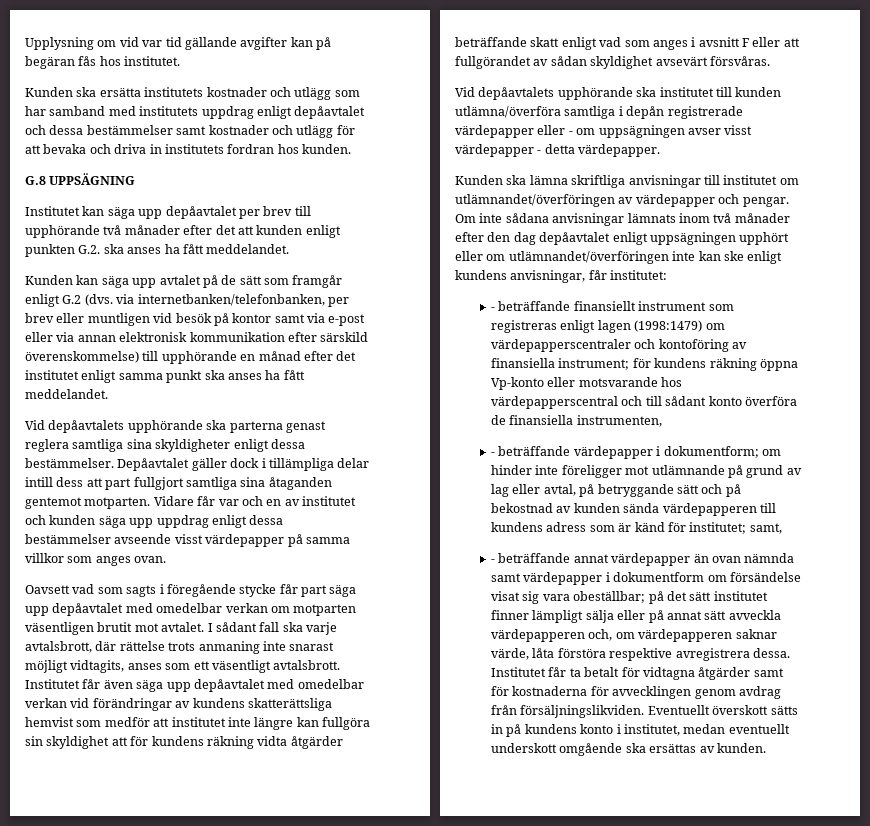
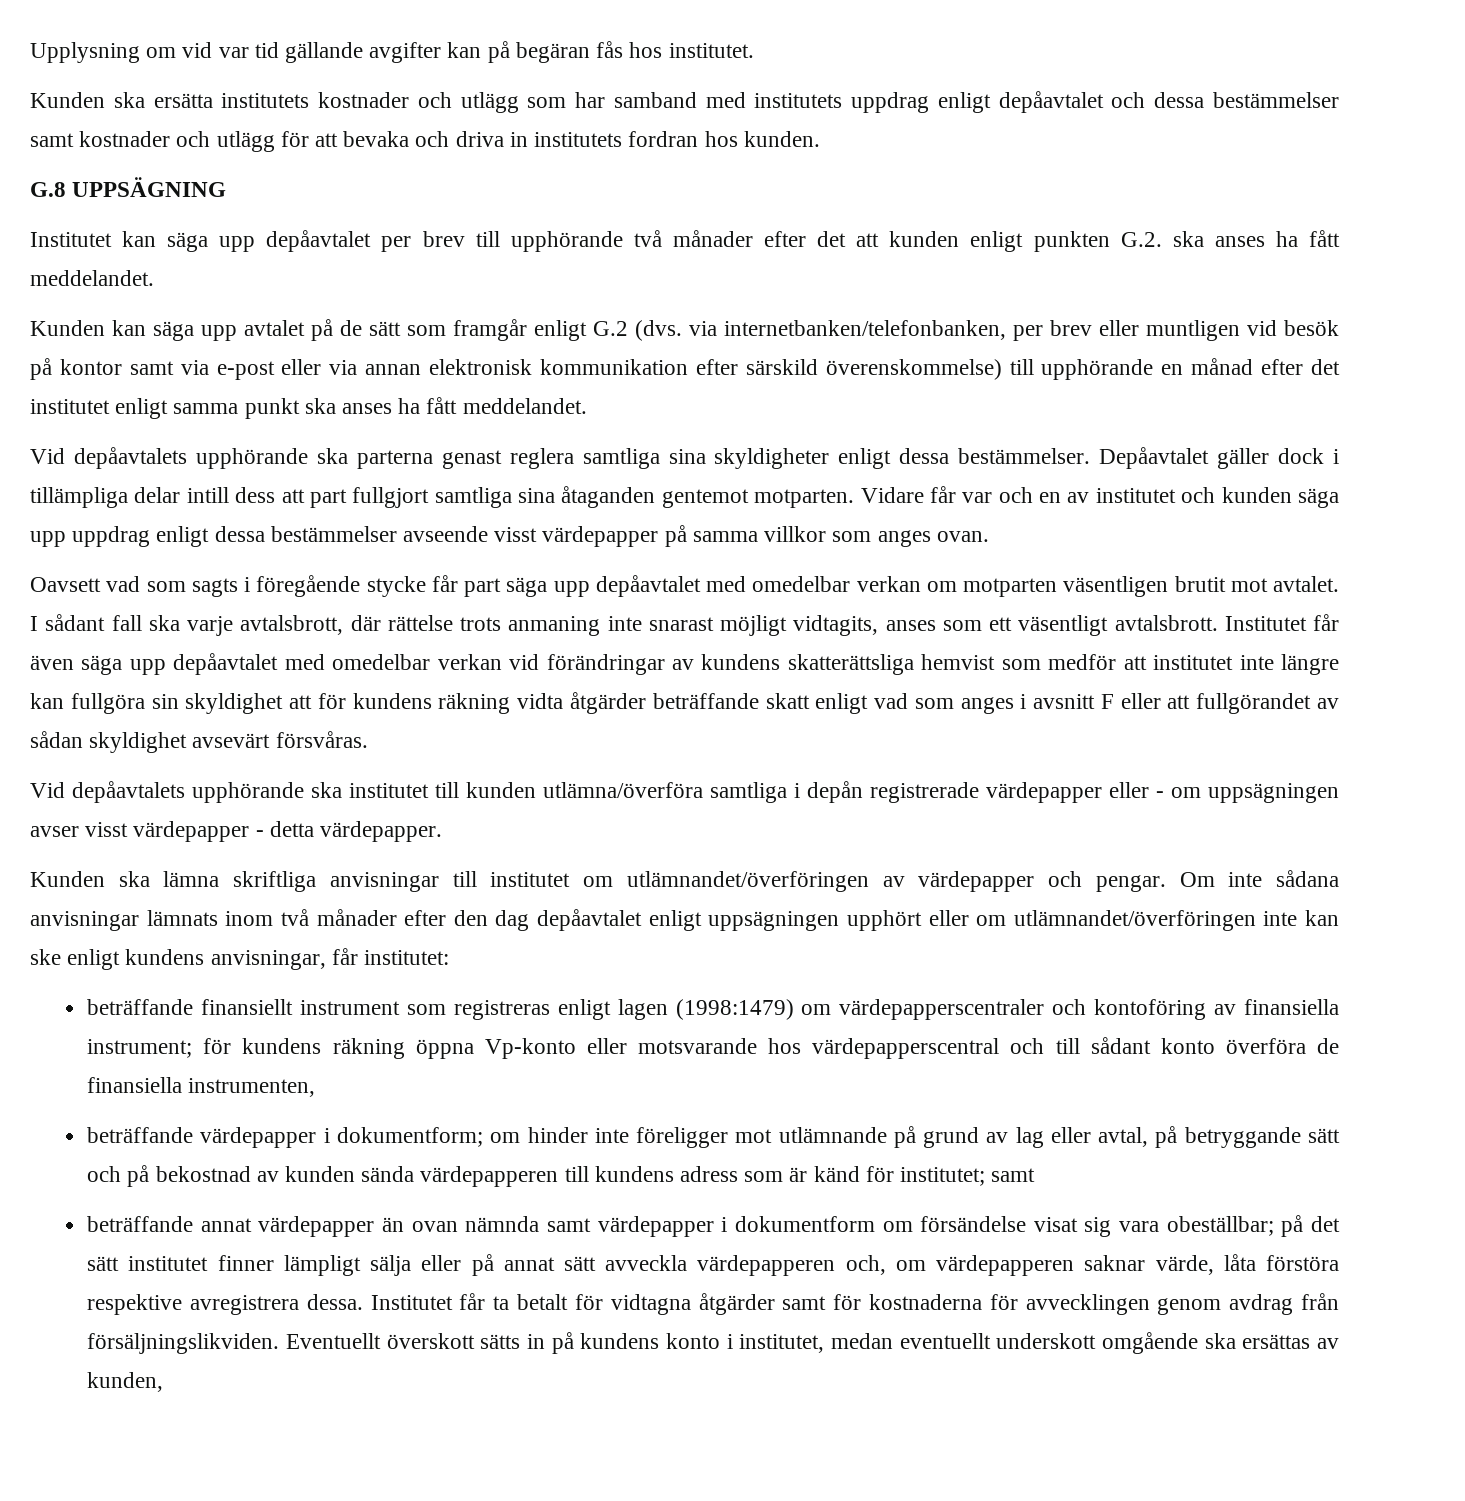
- - beträffande finansiellt instrument som registreras enligt lagen (1998:1479) om värdepapperscentraler och kontoföring av finansiella instrument; för kundens räkning öppna Vp-konto eller motsvarande hos värdepapperscentral och till sådant konto överföra de finansiella instrumenten,
+ beträffande finansiellt instrument som registreras enligt lagen (1998:1479) om värdepapperscentraler och kontoföring av finansiella instrument; för kundens räkning öppna Vp-konto eller motsvarande hos värdepapperscentral och till sådant konto överföra de finansiella instrumenten,
- - beträffande värdepapper i dokumentform;
+ beträffande värdepapper i dokumentform;
- om hinder inte föreligger mot utlämnande på grund av lag eller avtal, på betryggande sätt och på bekostnad av kunden sända värdepapperen till kundens adress som är känd för institutet; samt,
- - beträffande annat värdepapper än ovan nämnda samt värdepapper i dokumentform om försändelse visat sig vara obeställbar;
+ om hinder inte föreligger mot utlämnande på grund av lag eller avtal, på betryggande sätt och på bekostnad av kunden sända värdepapperen till kundens adress som är känd för institutet; samt
+ beträffande annat värdepapper än ovan nämnda samt värdepapper i dokumentform om försändelse visat sig vara obeställbar;
- Eventuellt överskott sätts in på kundens konto i institutet, medan eventuellt underskott omgående ska ersättas av kunden.
+ Eventuellt överskott sätts in på kundens konto i institutet, medan eventuellt underskott omgående ska ersättas av kunden,

